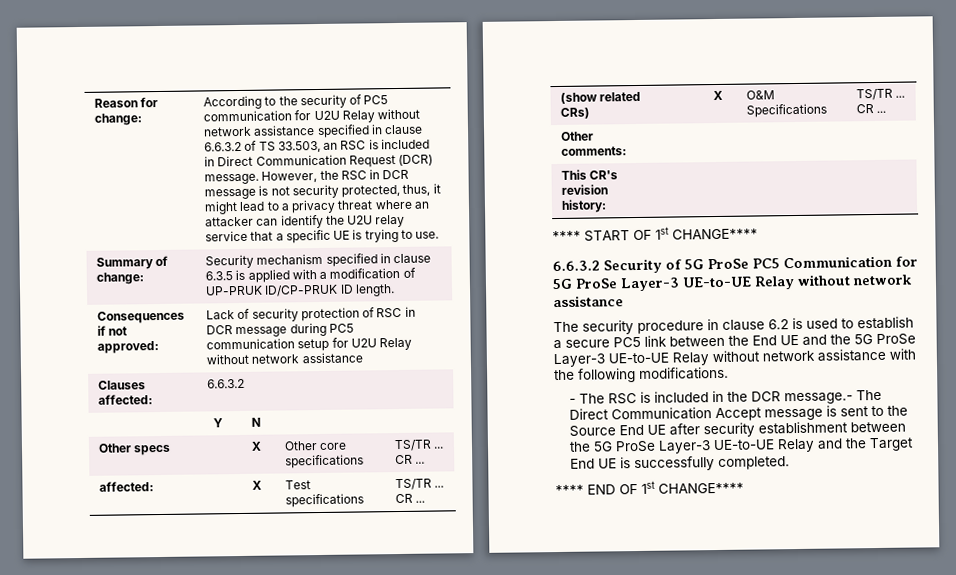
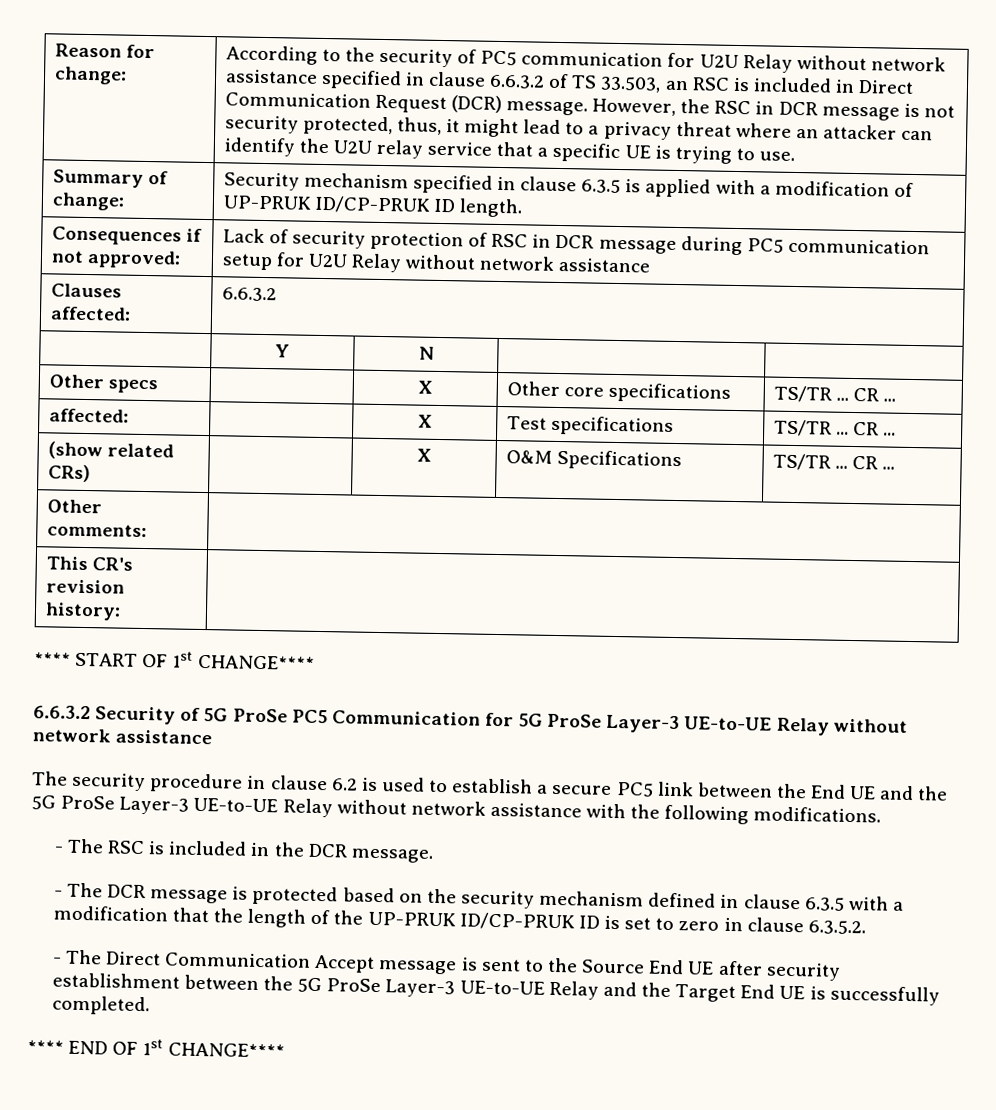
- - The RSC is included in the DCR message.- The Direct Communication Accept message is sent to the Source End UE after security establishment between the 5G ProSe Layer-3 UE-to-UE Relay and the Target End UE is successfully completed.
+ - The RSC is included in the DCR message.
+ - The DCR message is protected based on the security mechanism defined in clause 6.3.5 with a modification that the length of the UP-PRUK ID/CP-PRUK ID is set to zero in clause 6.3.5.2.
+ - The Direct Communication Accept message is sent to the Source End UE after security establishment between the 5G ProSe Layer-3 UE-to-UE Relay and the Target End UE is successfully completed.

